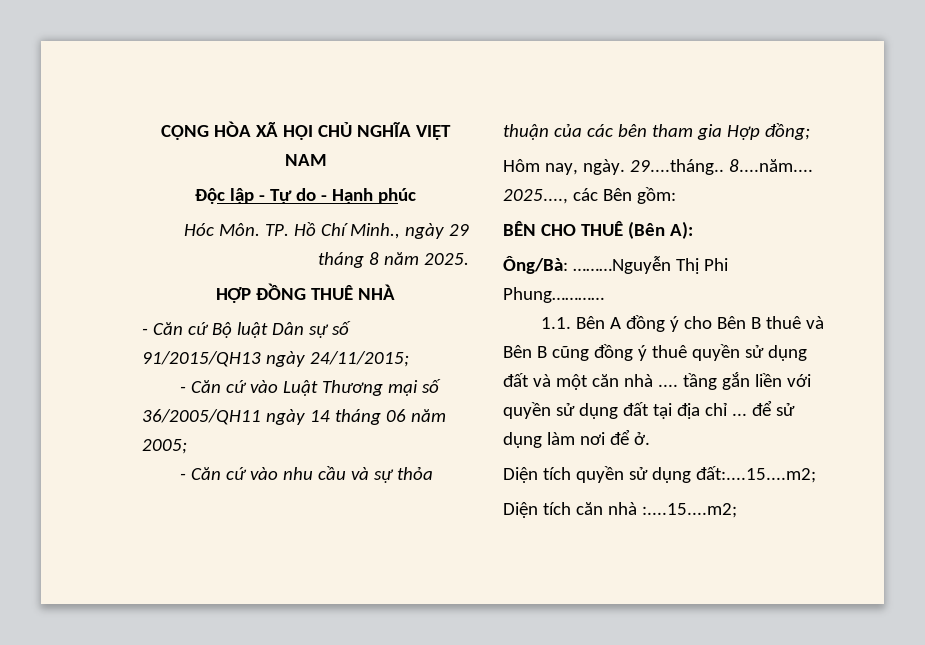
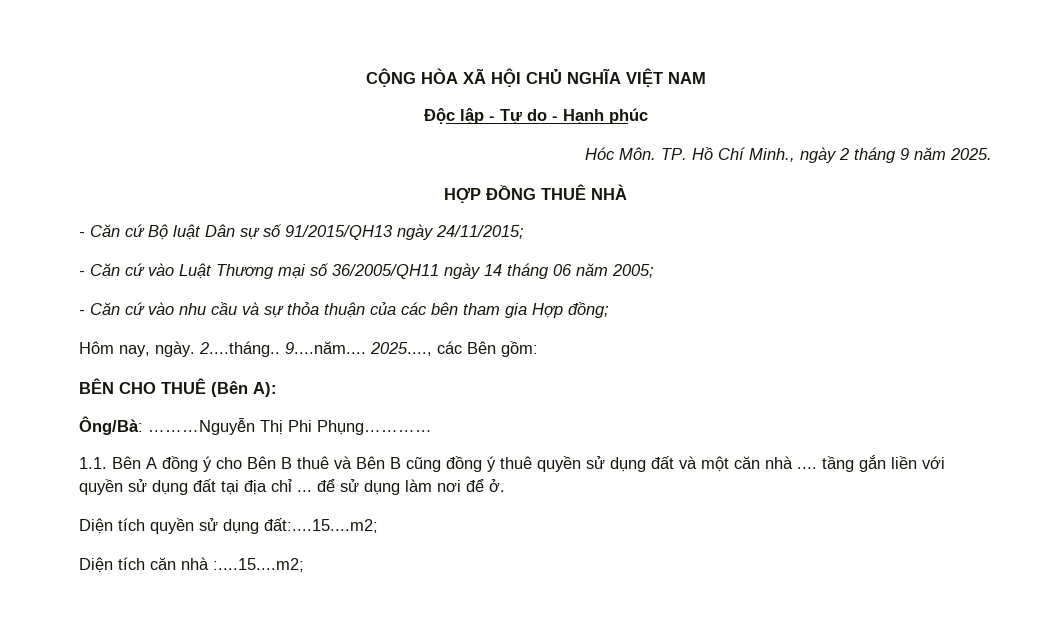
- Hóc Môn. TP. Hồ Chí Minh., ngày 29 tháng 8 năm 2025.
+ Hóc Môn. TP. Hồ Chí Minh., ngày 2 tháng 9 năm 2025.
- 29....tháng.. 8....năm....
+ 2....tháng.. 9....năm....
- Ông/Bà: ………Nguyễn Thị Phi Phung…………
+ Ông/Bà: ………Nguyễn Thị Phi Phụng…………

